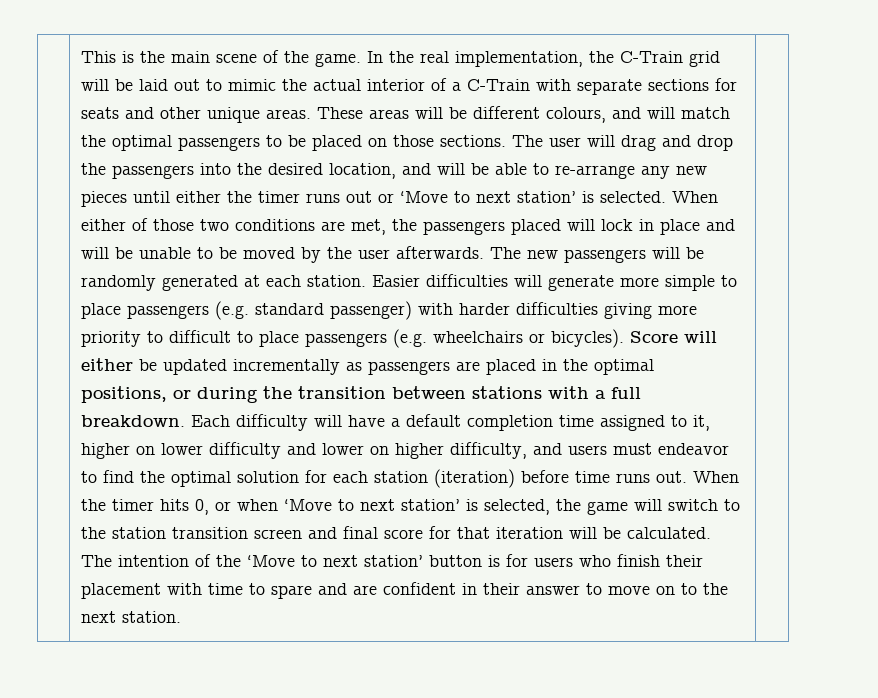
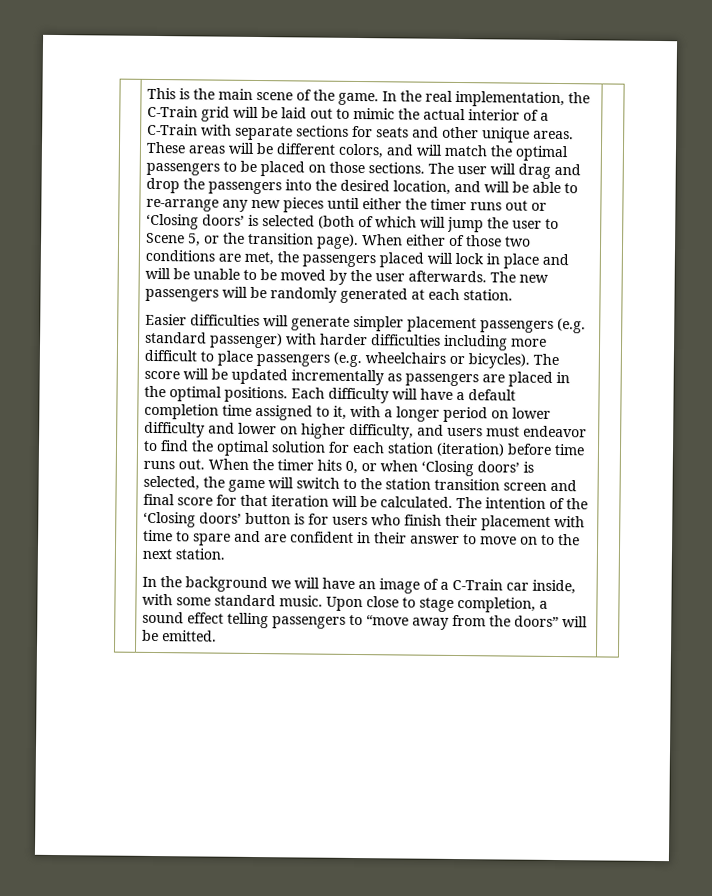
- These areas will be different colours, and will match the optimal passengers to be placed on those sections.
+ These areas will be different colors, and will match the optimal passengers to be placed on those sections.
- The user will drag and drop the passengers into the desired location, and will be able to re-arrange any new pieces until either the timer runs out or ‘Move to next station’ is selected.
+ The user will drag and drop the passengers into the desired location, and will be able to re-arrange any new pieces until either the timer runs out or ‘Closing doors’ is selected (both of which will jump the user to Scene 5, or the transition page).
- The new passengers will be randomly generated at each station. Easier difficulties will generate more simple to place passengers (e.g. standard passenger) with harder difficulties giving more priority to difficult to place passengers (e.g. wheelchairs or bicycles).
+ The new passengers will be randomly generated at each station.
+ Easier difficulties will generate simpler placement passengers (e.g. standard passenger) with harder difficulties including more difficult to place passengers (e.g. wheelchairs or bicycles).
- Score will either be updated incrementally as passengers are placed in the optimal positions, or during the transition between stations with a full breakdown.
+ The score will be updated incrementally as passengers are placed in the optimal positions.
- Each difficulty will have a default completion time assigned to it, higher on lower difficulty and lower on higher difficulty, and users must endeavor to find the optimal solution for each station (iteration) before time runs out.
+ Each difficulty will have a default completion time assigned to it, with a longer period on lower difficulty and lower on higher difficulty, and users must endeavor to find the optimal solution for each station (iteration) before time runs out.
- When the timer hits 0, or when ‘Move to next station’ is selected, the game will switch to the station transition screen and final score for that iteration will be calculated.
+ When the timer hits 0, or when ‘Closing doors’ is selected, the game will switch to the station transition screen and final score for that iteration will be calculated.
- The intention of the ‘Move to next station’ button is for users who finish their placement with time to spare and are confident in their answer to move on to the next station.
+ The intention of the ‘Closing doors’ button is for users who finish their placement with time to spare and are confident in their answer to move on to the next station.
+ In the background we will have an image of a C-Train car inside, with some standard music. Upon close to stage completion, a sound effect telling passengers to “move away from the doors” will be emitted.

